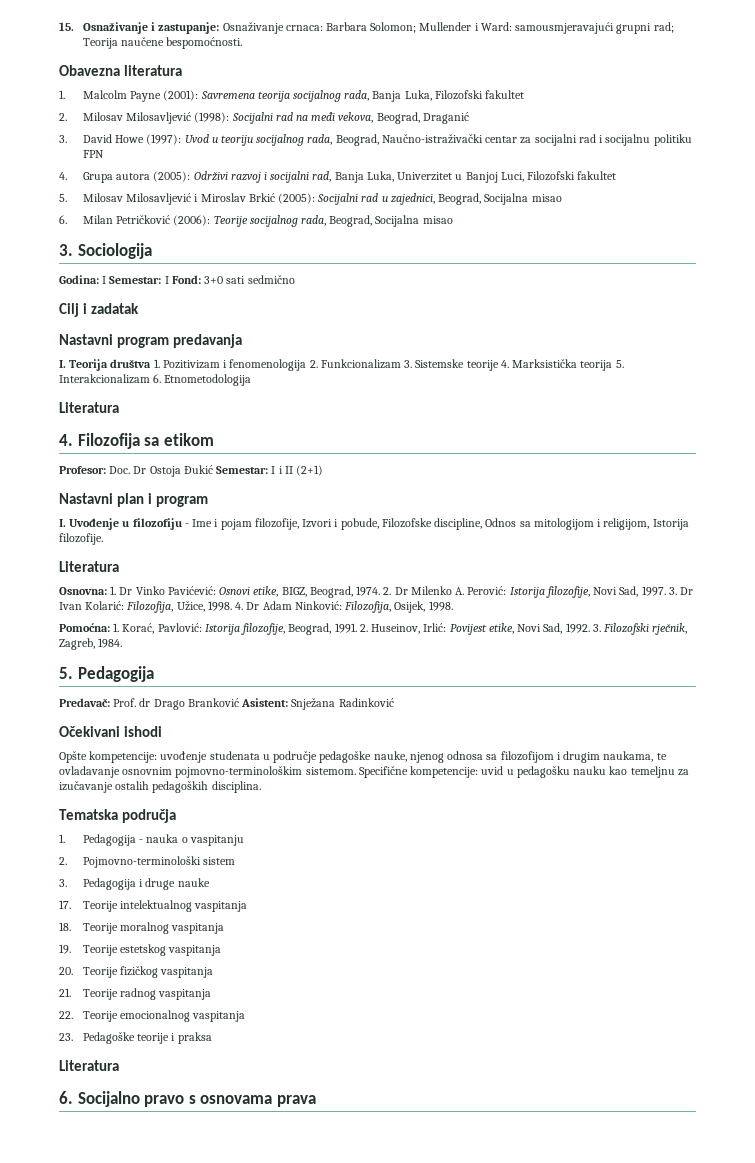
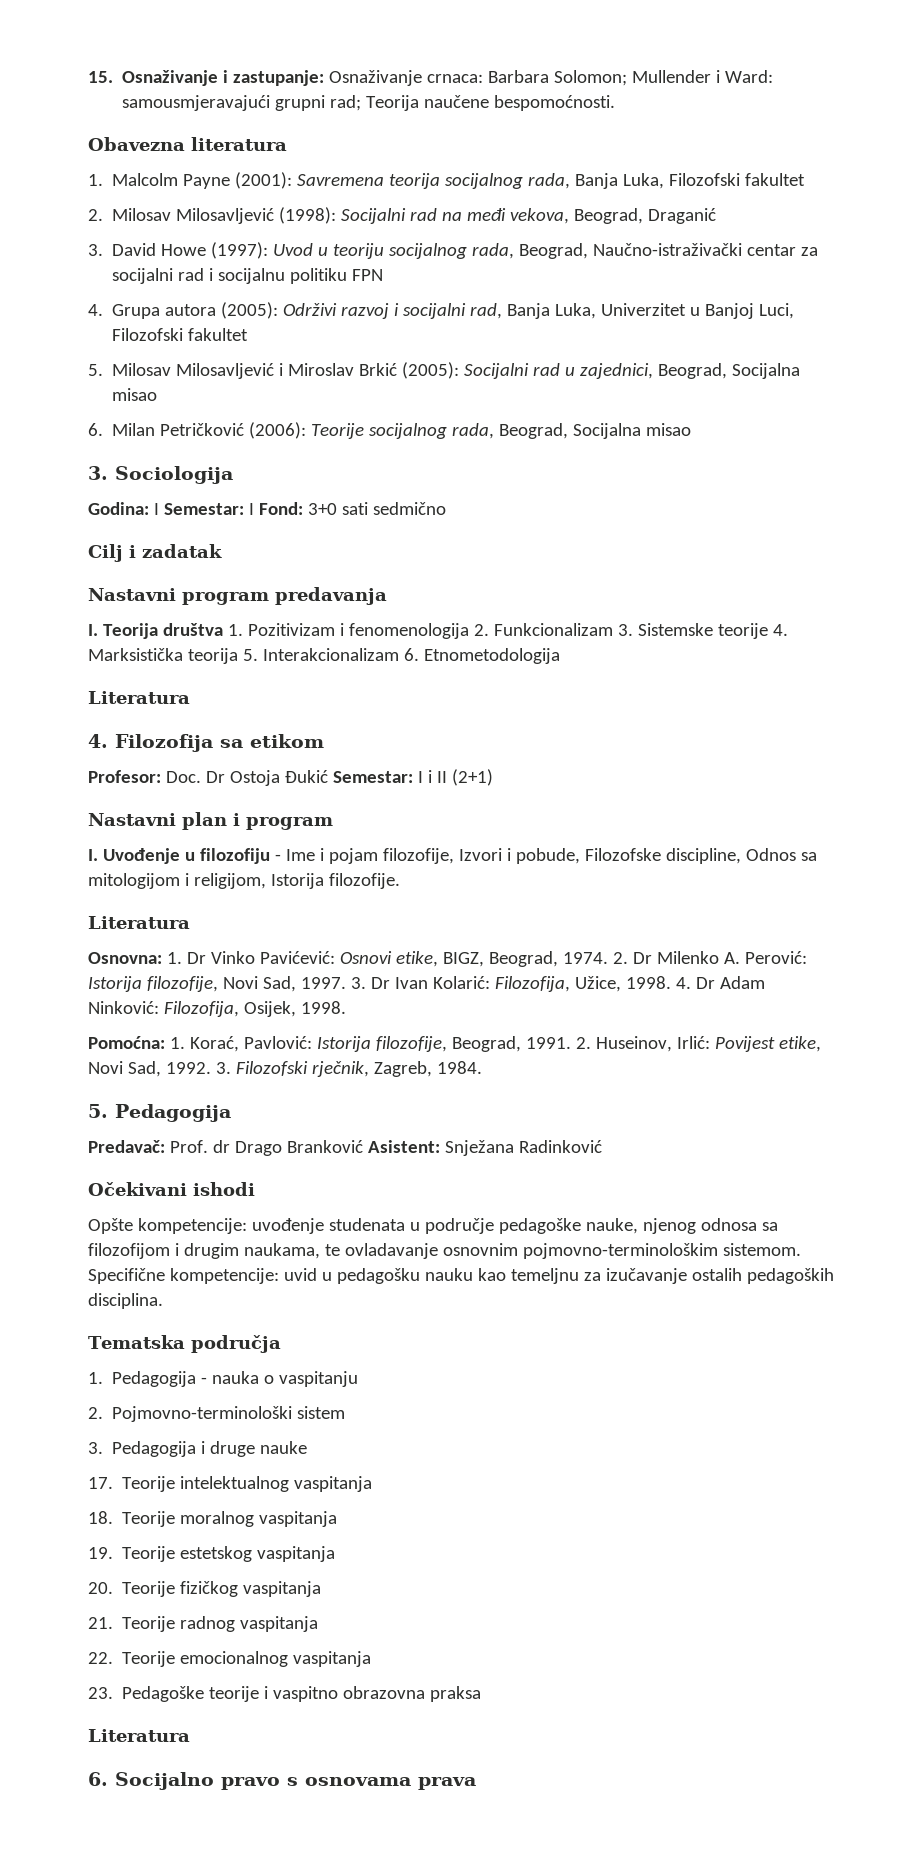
- 23. Pedagoške teorije i praksa
+ 23. Pedagoške teorije i vaspitno obrazovna praksa

